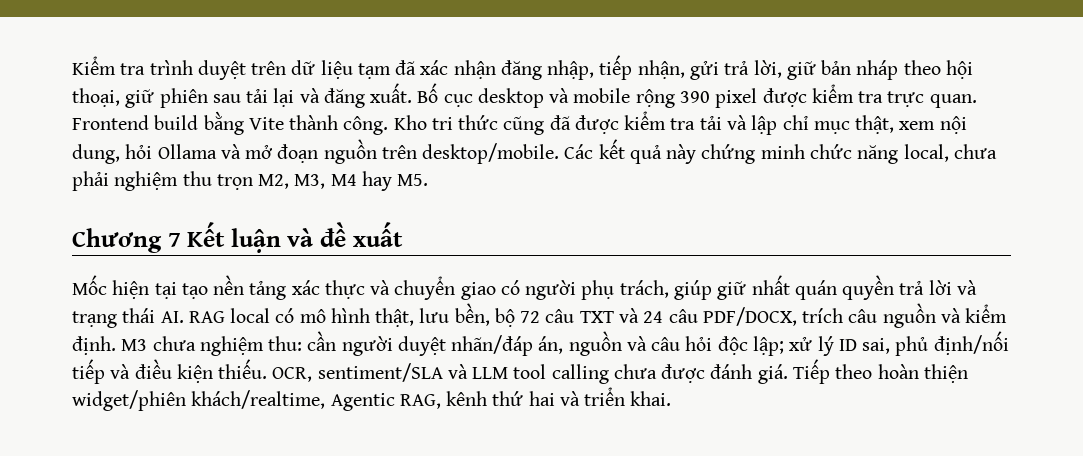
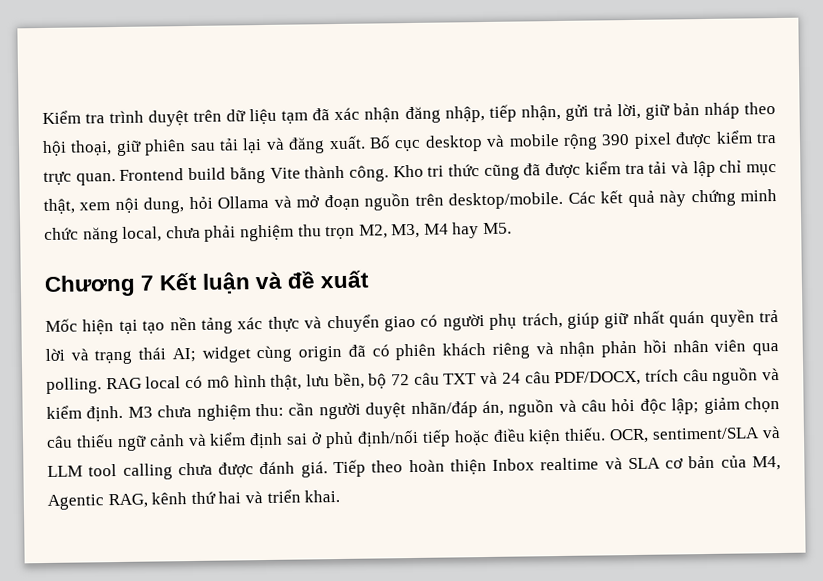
- Mốc hiện tại tạo nền tảng xác thực và chuyển giao có người phụ trách, giúp giữ nhất quán quyền trả lời và trạng thái AI. RAG local có mô hình thật, lưu bền, bộ 72 câu TXT và 24 câu PDF/DOCX, trích câu nguồn và kiểm định.
+ Mốc hiện tại tạo nền tảng xác thực và chuyển giao có người phụ trách, giúp giữ nhất quán quyền trả lời và trạng thái AI; widget cùng origin đã có phiên khách riêng và nhận phản hồi nhân viên qua polling. RAG local có mô hình thật, lưu bền, bộ 72 câu TXT và 24 câu PDF/DOCX, trích câu nguồn và kiểm định.
- M3 chưa nghiệm thu: cần người duyệt nhãn/đáp án, nguồn và câu hỏi độc lập; xử lý ID sai, phủ định/nối tiếp và điều kiện thiếu.
+ M3 chưa nghiệm thu: cần người duyệt nhãn/đáp án, nguồn và câu hỏi độc lập; giảm chọn câu thiếu ngữ cảnh và kiểm định sai ở phủ định/nối tiếp hoặc điều kiện thiếu.
- Tiếp theo hoàn thiện widget/phiên khách/realtime, Agentic RAG, kênh thứ hai và triển khai.
+ Tiếp theo hoàn thiện Inbox realtime và SLA cơ bản của M4, Agentic RAG, kênh thứ hai và triển khai.

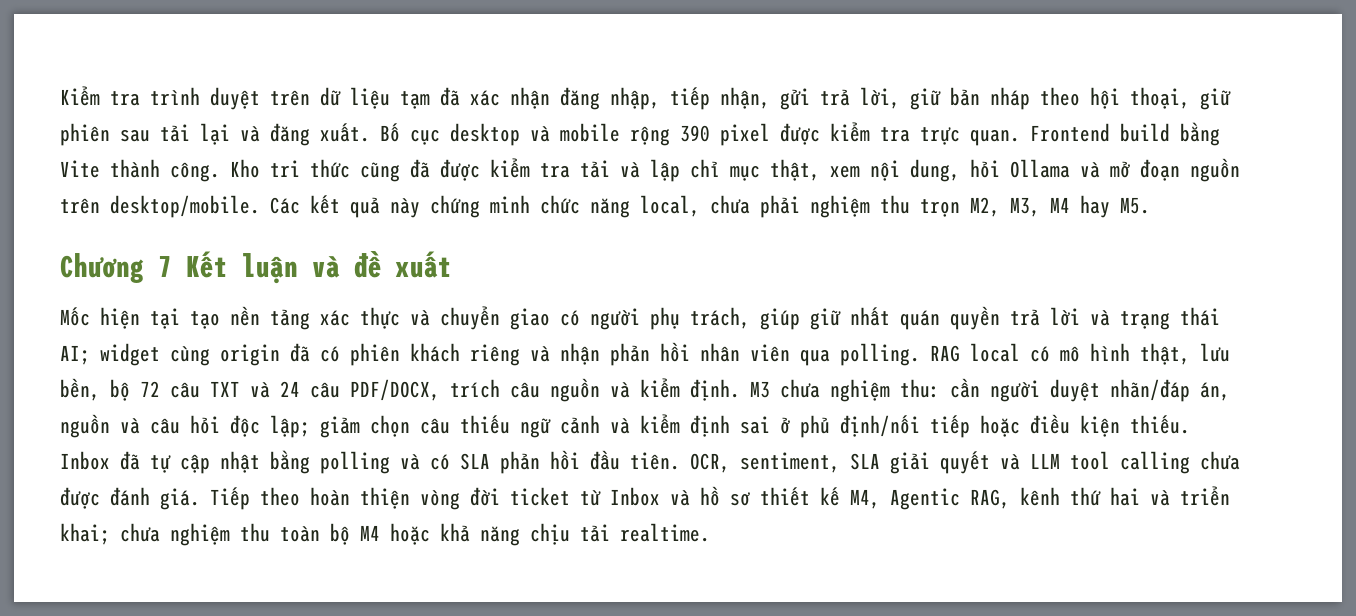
- OCR, sentiment/SLA và LLM tool calling chưa được đánh giá.
+ Inbox đã tự cập nhật bằng polling và có SLA phản hồi đầu tiên. OCR, sentiment, SLA giải quyết và LLM tool calling chưa được đánh giá.
- Tiếp theo hoàn thiện Inbox realtime và SLA cơ bản của M4, Agentic RAG, kênh thứ hai và triển khai.
+ Tiếp theo hoàn thiện vòng đời ticket từ Inbox và hồ sơ thiết kế M4, Agentic RAG, kênh thứ hai và triển khai; chưa nghiệm thu toàn bộ M4 hoặc khả năng chịu tải realtime.

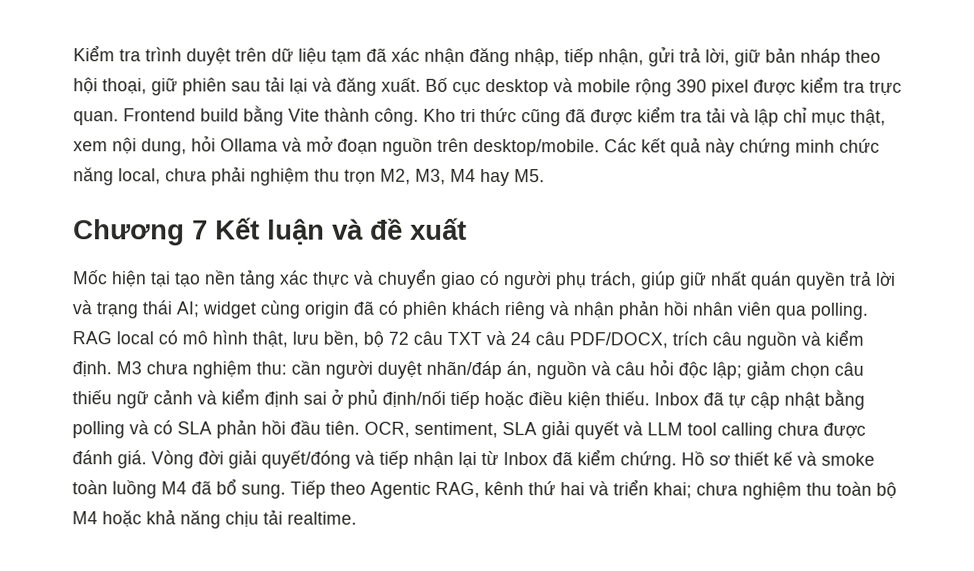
- Tiếp theo hoàn thiện vòng đời ticket từ Inbox và hồ sơ thiết kế M4, Agentic RAG, kênh thứ hai và triển khai; chưa nghiệm thu toàn bộ M4 hoặc khả năng chịu tải realtime.
+ Vòng đời giải quyết/đóng và tiếp nhận lại từ Inbox đã kiểm chứng. Hồ sơ thiết kế và smoke toàn luồng M4 đã bổ sung. Tiếp theo Agentic RAG, kênh thứ hai và triển khai; chưa nghiệm thu toàn bộ M4 hoặc khả năng chịu tải realtime.

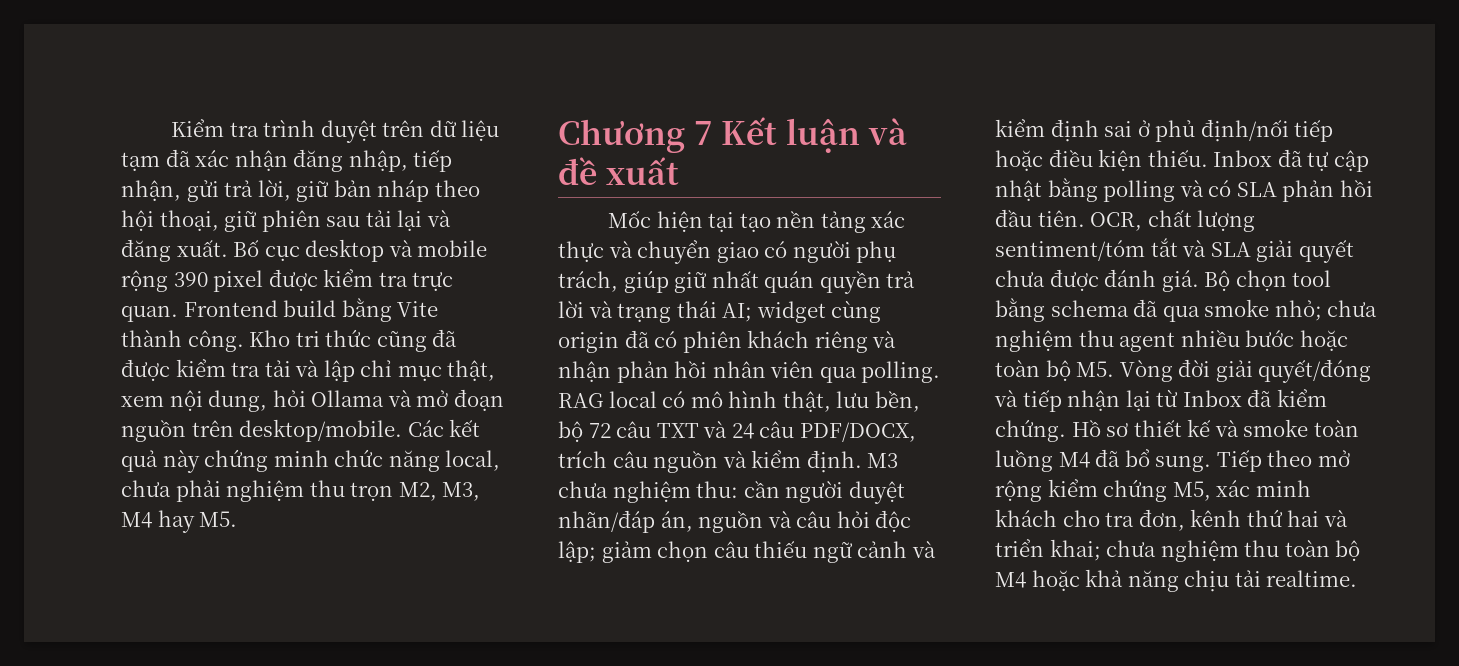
- OCR, sentiment, SLA giải quyết và LLM tool calling chưa được đánh giá. Vòng đời giải quyết/đóng và tiếp nhận lại từ Inbox đã kiểm chứng.
+ OCR, chất lượng sentiment/tóm tắt và SLA giải quyết chưa được đánh giá. Bộ chọn tool bằng schema đã qua smoke nhỏ; chưa nghiệm thu agent nhiều bước hoặc toàn bộ M5. Vòng đời giải quyết/đóng và tiếp nhận lại từ Inbox đã kiểm chứng.
- Tiếp theo Agentic RAG, kênh thứ hai và triển khai; chưa nghiệm thu toàn bộ M4 hoặc khả năng chịu tải realtime.
+ Tiếp theo mở rộng kiểm chứng M5, xác minh khách cho tra đơn, kênh thứ hai và triển khai; chưa nghiệm thu toàn bộ M4 hoặc khả năng chịu tải realtime.

